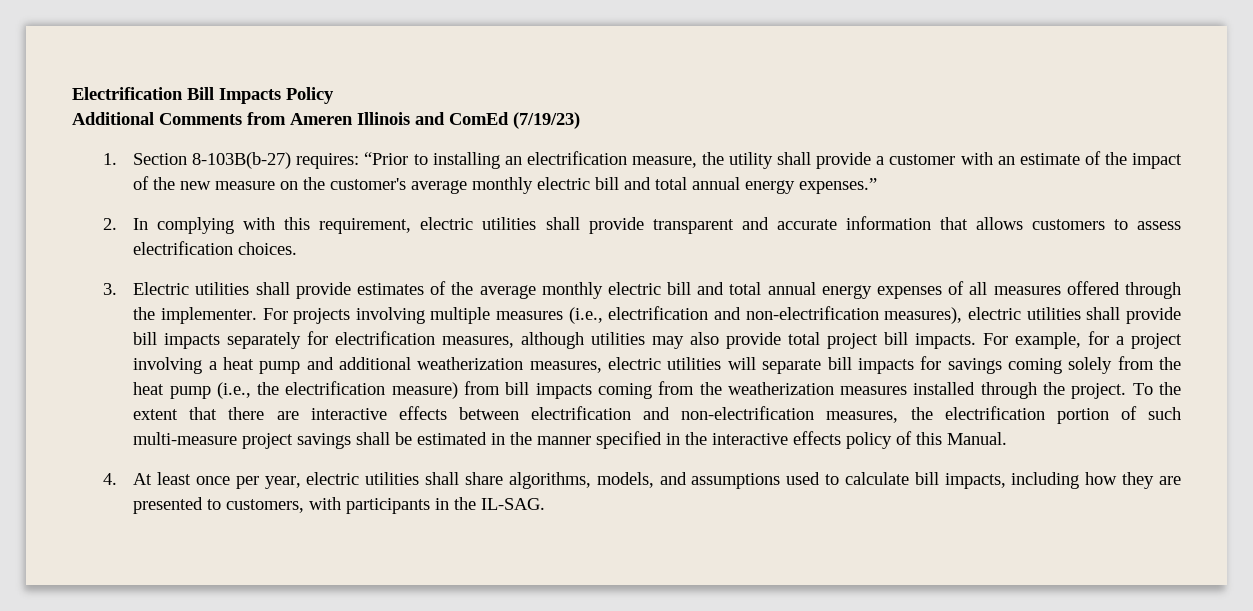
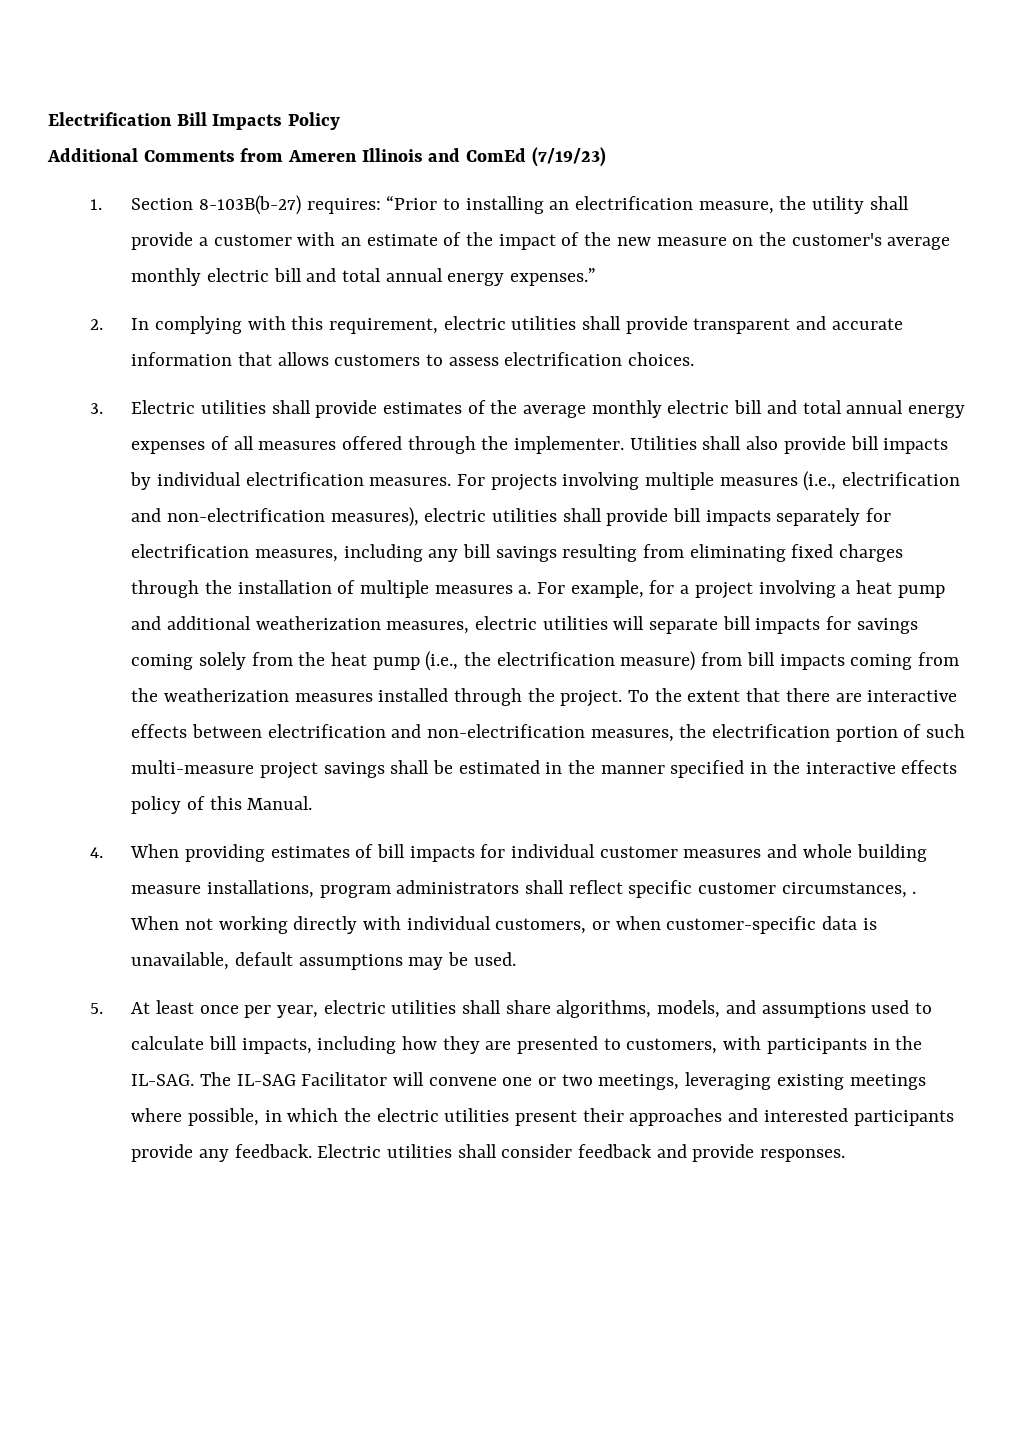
+ Utilities shall also provide bill impacts by individual electrification measures.
- For projects involving multiple measures (i.e., electrification and non-electrification measures), electric utilities shall provide bill impacts separately for electrification measures, although utilities may also provide total project bill impacts.
+ For projects involving multiple measures (i.e., electrification and non-electrification measures), electric utilities shall provide bill impacts separately for electrification measures, including any bill savings resulting from eliminating fixed charges through the installation of multiple measures a.
- 4. At least once per year, electric utilities shall share algorithms, models, and assumptions used to calculate bill impacts, including how they are presented to customers, with participants in the IL-SAG.
+ 4. When providing estimates of bill impacts for individual customer measures and whole building measure installations, program administrators shall reflect specific customer circumstances, . When not working directly with individual customers, or when customer-specific data is unavailable, default assumptions may be used.
+ 5. At least once per year, electric utilities shall share algorithms, models, and assumptions used to calculate bill impacts, including how they are presented to customers, with participants in the IL-SAG.
+ The IL-SAG Facilitator will convene one or two meetings, leveraging existing meetings where possible, in which the electric utilities present their approaches and interested participants provide any feedback. Electric utilities shall consider feedback and provide responses.

